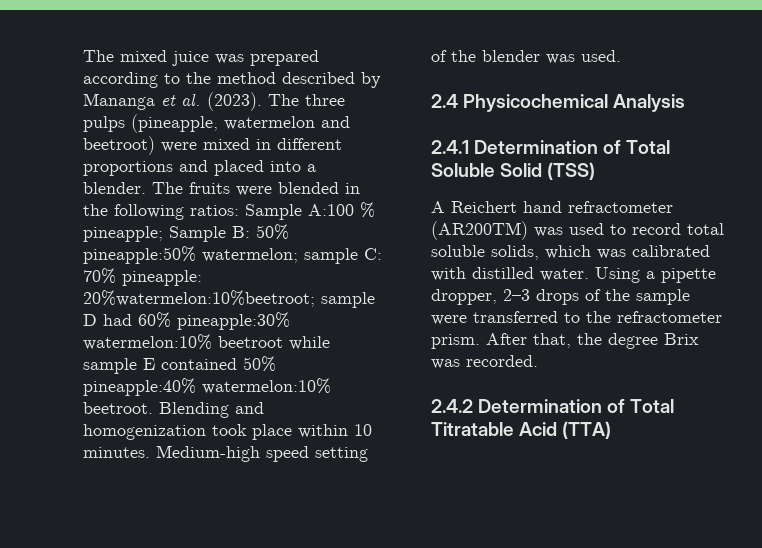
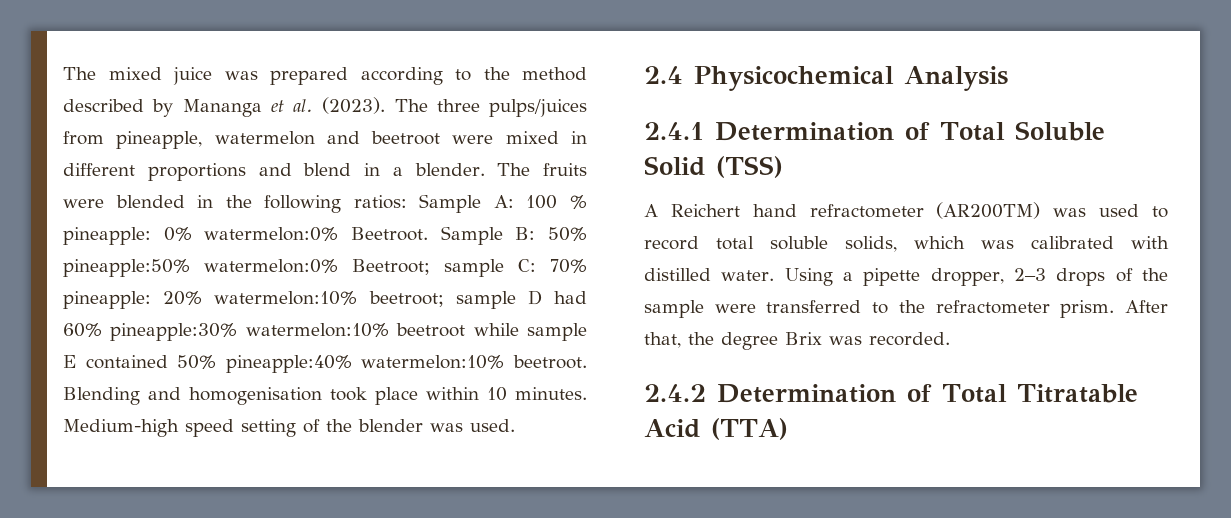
- The three pulps (pineapple, watermelon and beetroot) were mixed in different proportions and placed into a blender.
+ The three pulps/juices from pineapple, watermelon and beetroot were mixed in different proportions and blend in a blender.
- The fruits were blended in the following ratios: Sample A:100 % pineapple; Sample B: 50% pineapple:50% watermelon; sample C: 70% pineapple: 20%watermelon:10%beetroot; sample D had 60% pineapple:30% watermelon:10% beetroot while sample E contained 50% pineapple:40% watermelon:10% beetroot.
+ The fruits were blended in the following ratios: Sample A: 100 % pineapple: 0% watermelon:0% Beetroot. Sample B: 50% pineapple:50% watermelon:0% Beetroot; sample C: 70% pineapple: 20% watermelon:10% beetroot; sample D had 60% pineapple:30% watermelon:10% beetroot while sample E contained 50% pineapple:40% watermelon:10% beetroot.
- Blending and homogenization took place within 10 minutes.
+ Blending and homogenisation took place within 10 minutes.

